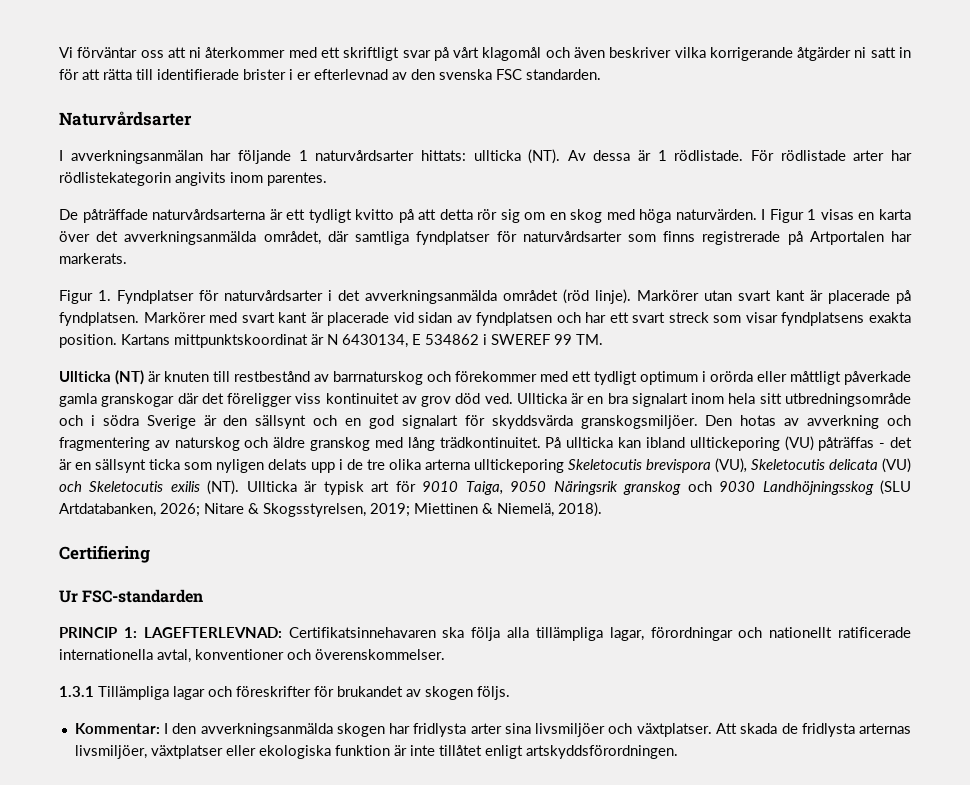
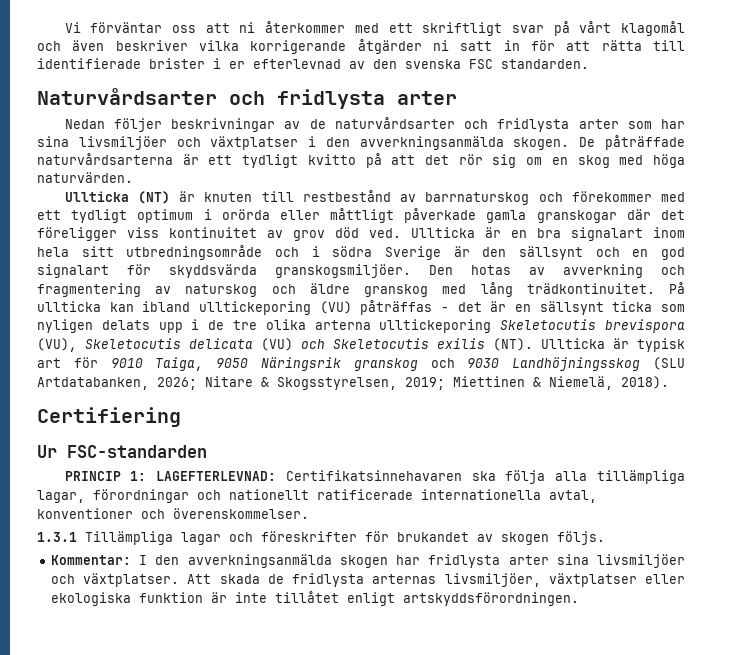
- Naturvårdsarter
- I avverkningsanmälan har följande 1 naturvårdsarter hittats: ullticka (NT). Av dessa är 1 rödlistade. För rödlistade arter har rödlistekategorin angivits inom parentes.
- De påträffade naturvårdsarterna är ett tydligt kvitto på att detta rör sig om en skog med höga naturvärden. I Figur 1 visas en karta över det avverkningsanmälda området, där samtliga fyndplatser för naturvårdsarter som finns registrerade på Artportalen har markerats.
- Figur 1. Fyndplatser för naturvårdsarter i det avverkningsanmälda området (röd linje). Markörer utan svart kant är placerade på fyndplatsen. Markörer med svart kant är placerade vid sidan av fyndplatsen och har ett svart streck som visar fyndplatsens exakta position. Kartans mittpunktskoordinat är N 6430134, E 534862 i SWEREF 99 TM.
+ Naturvårdsarter och fridlysta arter
+ Nedan följer beskrivningar av de naturvårdsarter och fridlysta arter som har sina livsmiljöer och växtplatser i den avverkningsanmälda skogen. De påträffade naturvårdsarterna är ett tydligt kvitto på att det rör sig om en skog med höga naturvärden.

